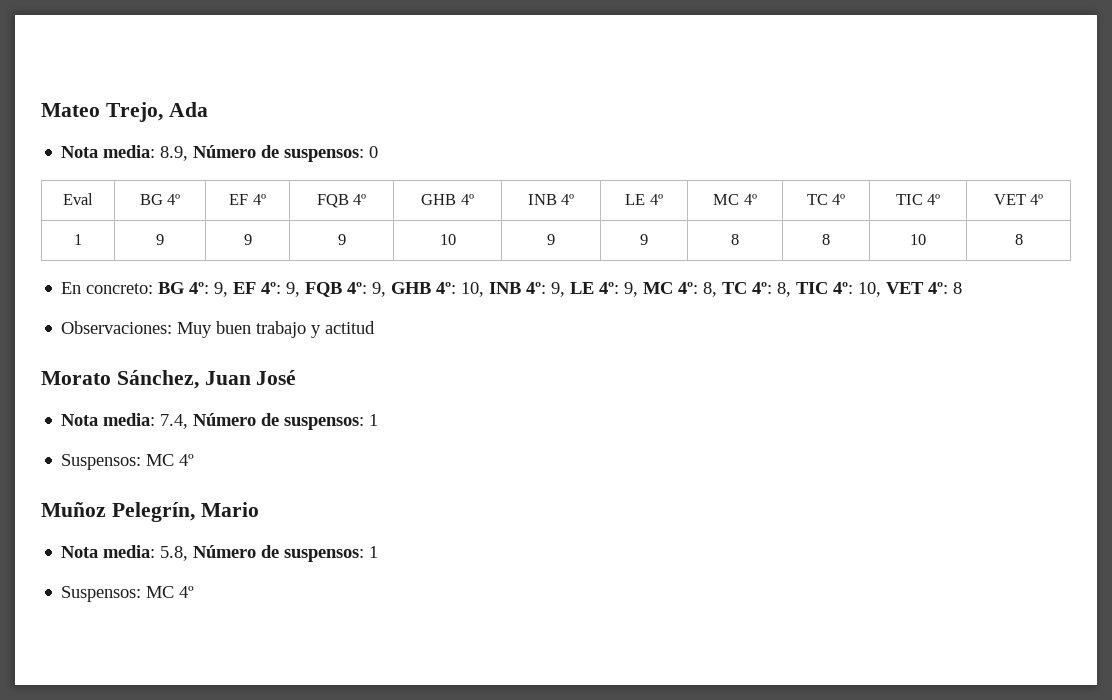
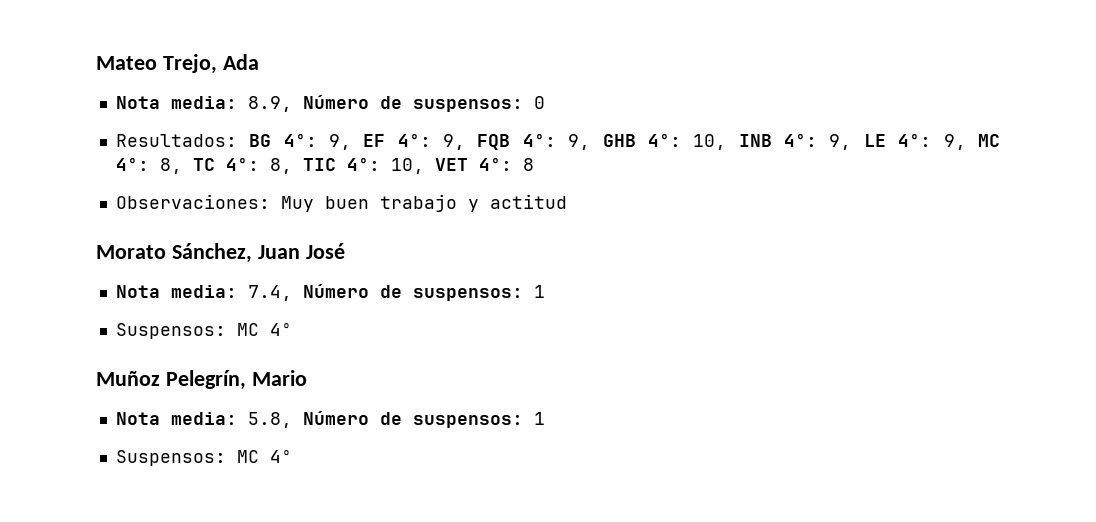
- Eval | BG 4º | EF 4º | FQB 4º | GHB 4º | INB 4º | LE 4º | MC 4º | TC 4º | TIC 4º | VET 4º
- 1 | 9 | 9 | 9 | 10 | 9 | 9 | 8 | 8 | 10 | 8
- En concreto: BG 4º: 9, EF 4º: 9, FQB 4º: 9, GHB 4º: 10, INB 4º: 9, LE 4º: 9, MC 4º: 8, TC 4º: 8, TIC 4º: 10, VET 4º: 8
+ Resultados: BG 4º: 9, EF 4º: 9, FQB 4º: 9, GHB 4º: 10, INB 4º: 9, LE 4º: 9, MC 4º: 8, TC 4º: 8, TIC 4º: 10, VET 4º: 8

